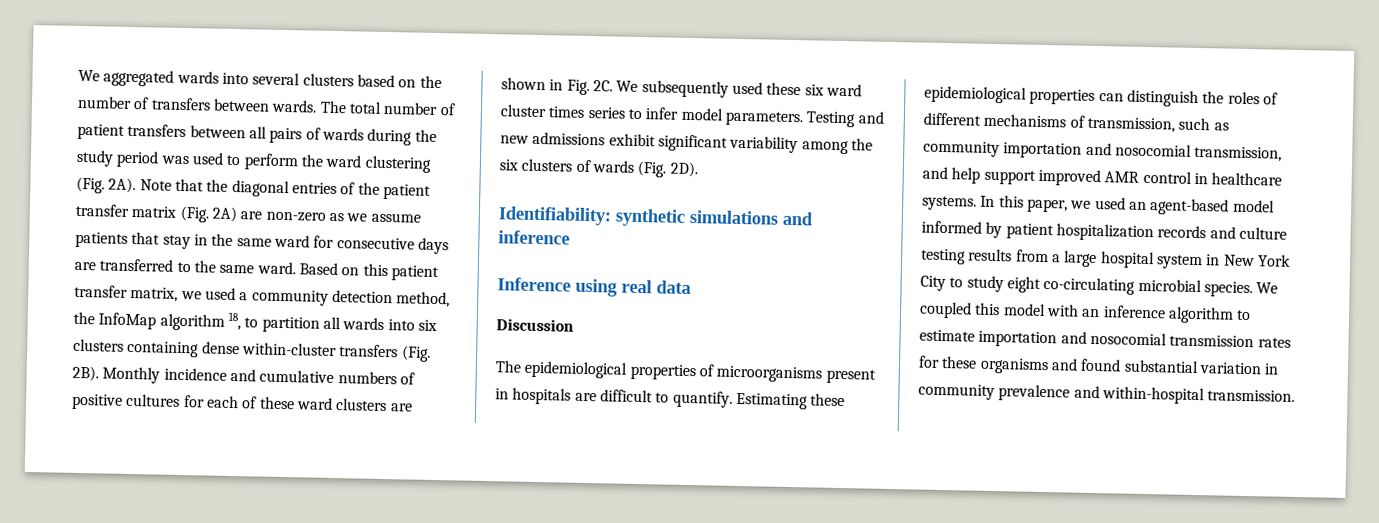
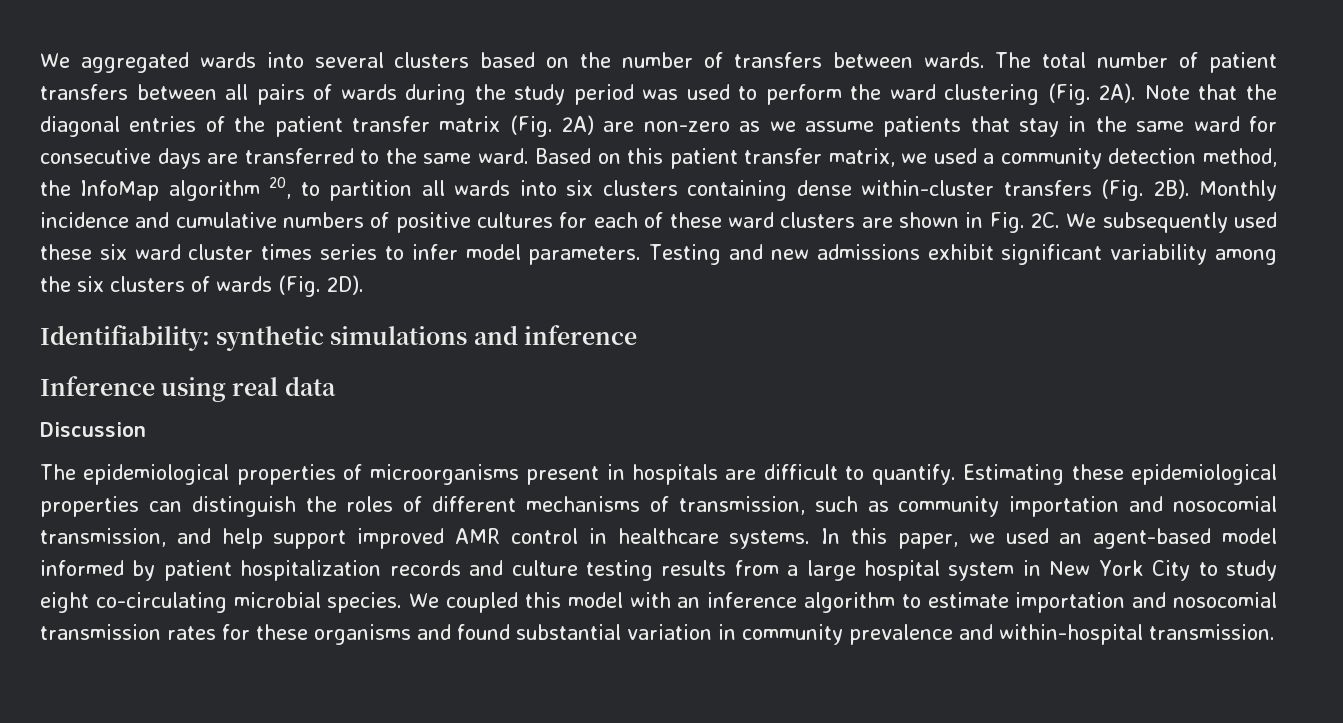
- Based on this patient transfer matrix, we used a community detection method, the InfoMap algorithm 18, to partition all wards into six clusters containing dense within-cluster transfers (Fig. 2B).
+ Based on this patient transfer matrix, we used a community detection method, the InfoMap algorithm 20, to partition all wards into six clusters containing dense within-cluster transfers (Fig. 2B).

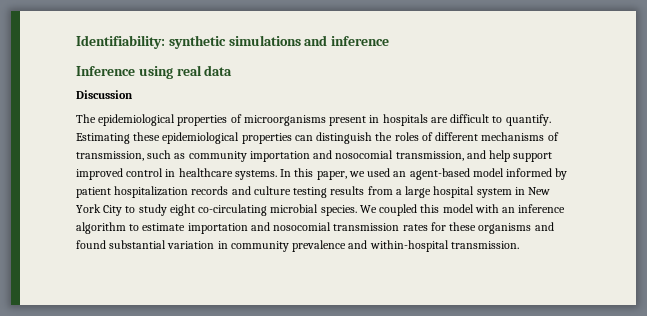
- We aggregated wards into several clusters based on the number of transfers between wards. The total number of patient transfers between all pairs of wards during the study period was used to perform the ward clustering (Fig. 2A). Note that the diagonal entries of the patient transfer matrix (Fig. 2A) are non-zero as we assume patients that stay in the same ward for consecutive days are transferred to the same ward. Based on this patient transfer matrix, we used a community detection method, the InfoMap algorithm 20, to partition all wards into six clusters containing dense within-cluster transfers (Fig. 2B). Monthly incidence and cumulative numbers of positive cultures for each of these ward clusters are shown in Fig. 2C. We subsequently used these six ward cluster times series to infer model parameters. Testing and new admissions exhibit significant variability among the six clusters of wards (Fig. 2D).
- Estimating these epidemiological properties can distinguish the roles of different mechanisms of transmission, such as community importation and nosocomial transmission, and help support improved AMR control in healthcare systems.
+ Estimating these epidemiological properties can distinguish the roles of different mechanisms of transmission, such as community importation and nosocomial transmission, and help support improved control in healthcare systems.

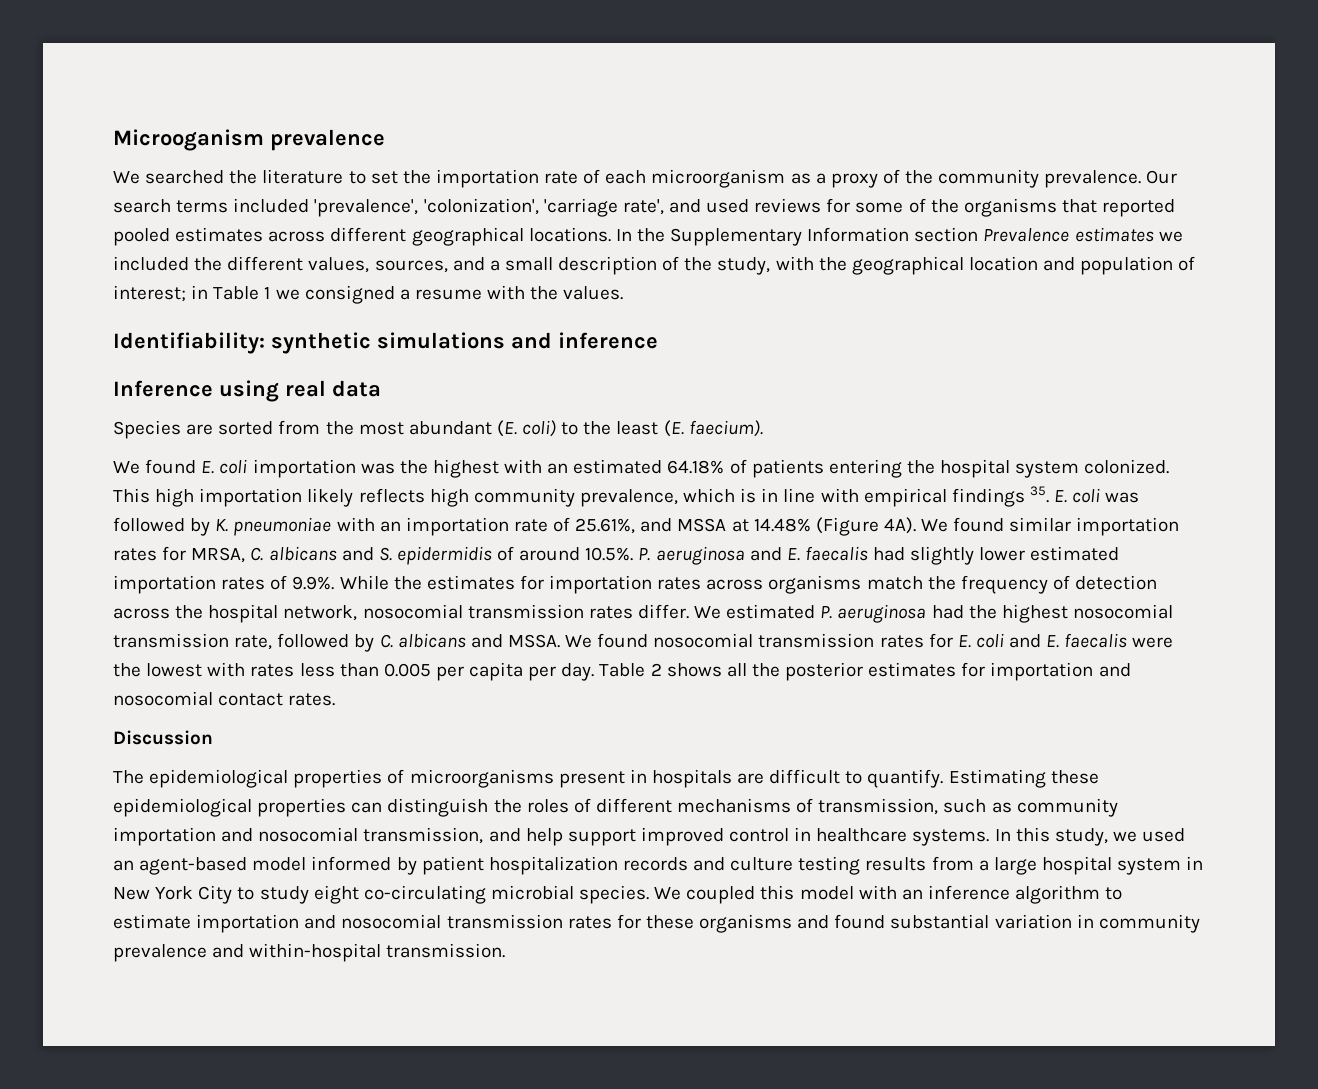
+ Microoganism prevalence
+ We searched the literature to set the importation rate of each microorganism as a proxy of the community prevalence. Our search terms included 'prevalence', 'colonization', 'carriage rate', and used reviews for some of the organisms that reported pooled estimates across different geographical locations. In the Supplementary Information section Prevalence estimates we included the different values, sources, and a small description of the study, with the geographical location and population of interest; in Table 1 we consigned a resume with the values.
+ Species are sorted from the most abundant (E. coli) to the least (E. faecium).
+ We found E. coli importation was the highest with an estimated 64.18% of patients entering the hospital system colonized. This high importation likely reflects high community prevalence, which is in line with empirical findings 35. E. coli was followed by K. pneumoniae with an importation rate of 25.61%, and MSSA at 14.48% (Figure 4A). We found similar importation rates for MRSA, C. albicans and S. epidermidis of around 10.5%. P. aeruginosa and E. faecalis had slightly lower estimated importation rates of 9.9%. While the estimates for importation rates across organisms match the frequency of detection across the hospital network, nosocomial transmission rates differ. We estimated P. aeruginosa had the highest nosocomial transmission rate, followed by C. albicans and MSSA. We found nosocomial transmission rates for E. coli and E. faecalis were the lowest with rates less than 0.005 per capita per day. Table 2 shows all the posterior estimates for importation and nosocomial contact rates.
- In this paper, we used an agent-based model informed by patient hospitalization records and culture testing results from a large hospital system in New York City to study eight co-circulating microbial species.
+ In this study, we used an agent-based model informed by patient hospitalization records and culture testing results from a large hospital system in New York City to study eight co-circulating microbial species.

